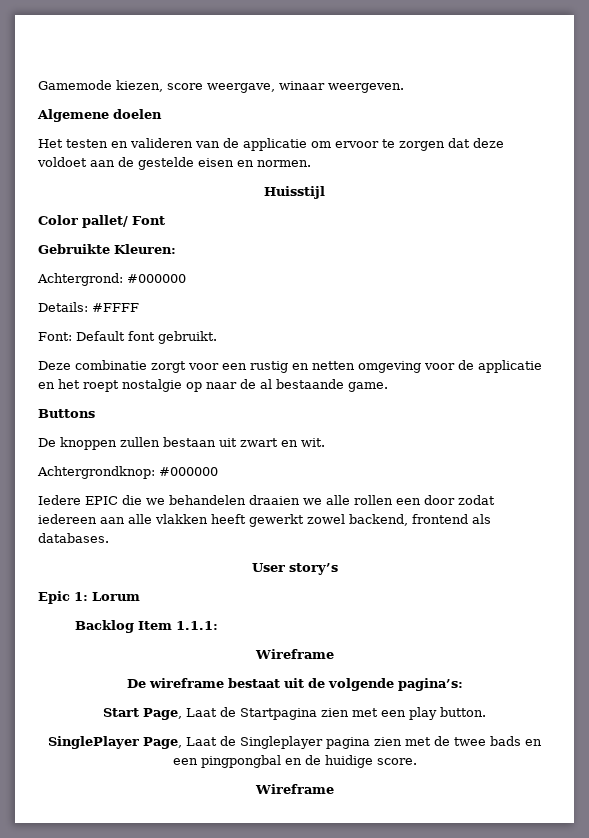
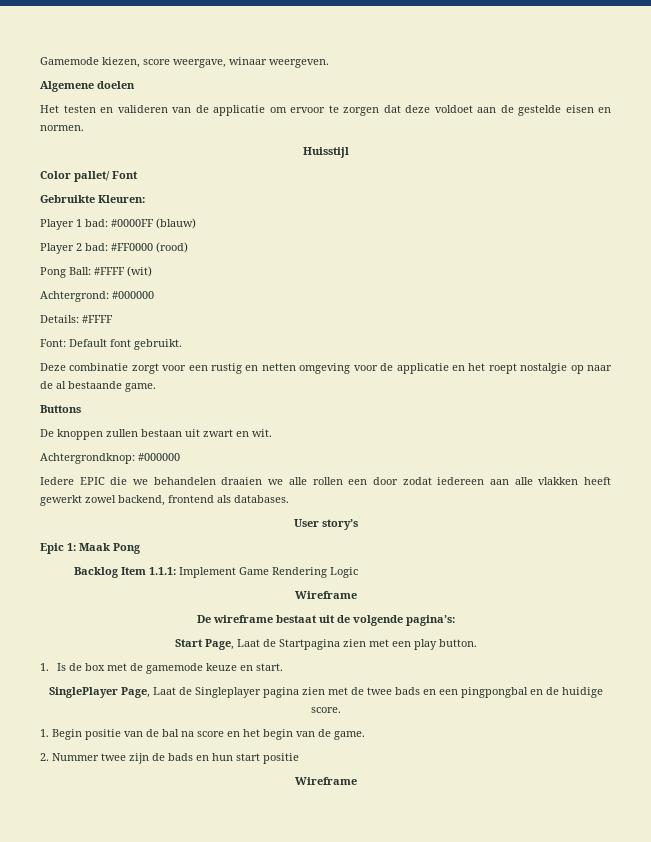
+ Player 1 bad: #0000FF (blauw)
+ Player 2 bad: #FF0000 (rood)
+ Pong Ball: #FFFF (wit)
- Epic 1: Lorum
+ Epic 1: Maak Pong
- Backlog Item 1.1.1:
+ Backlog Item 1.1.1: Implement Game Rendering Logic
+ 1. Is de box met de gamemode keuze en start.
+ 1. Begin positie van de bal na score en het begin van de game.
+ 2. Nummer twee zijn de bads en hun start positie

